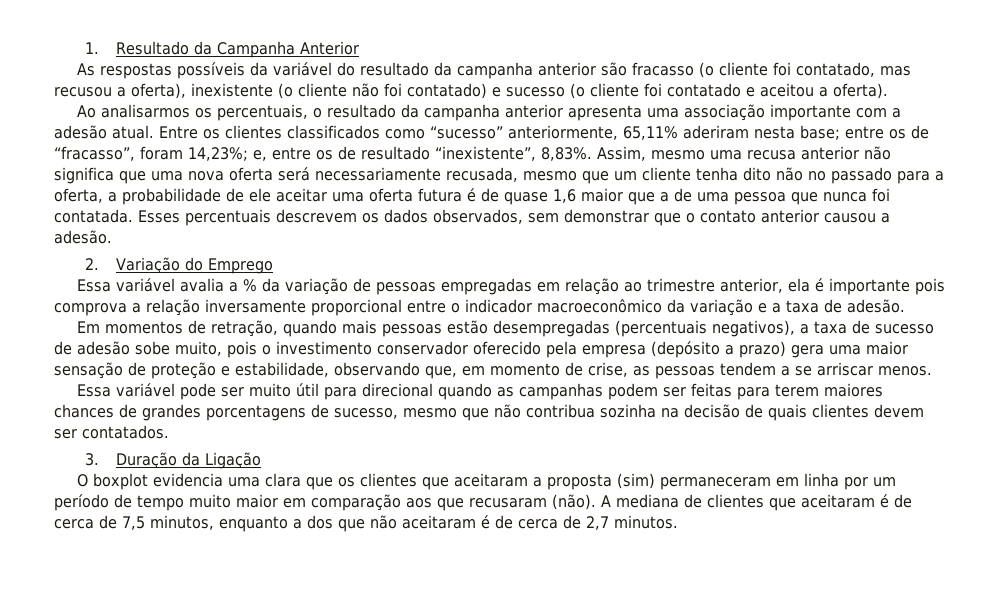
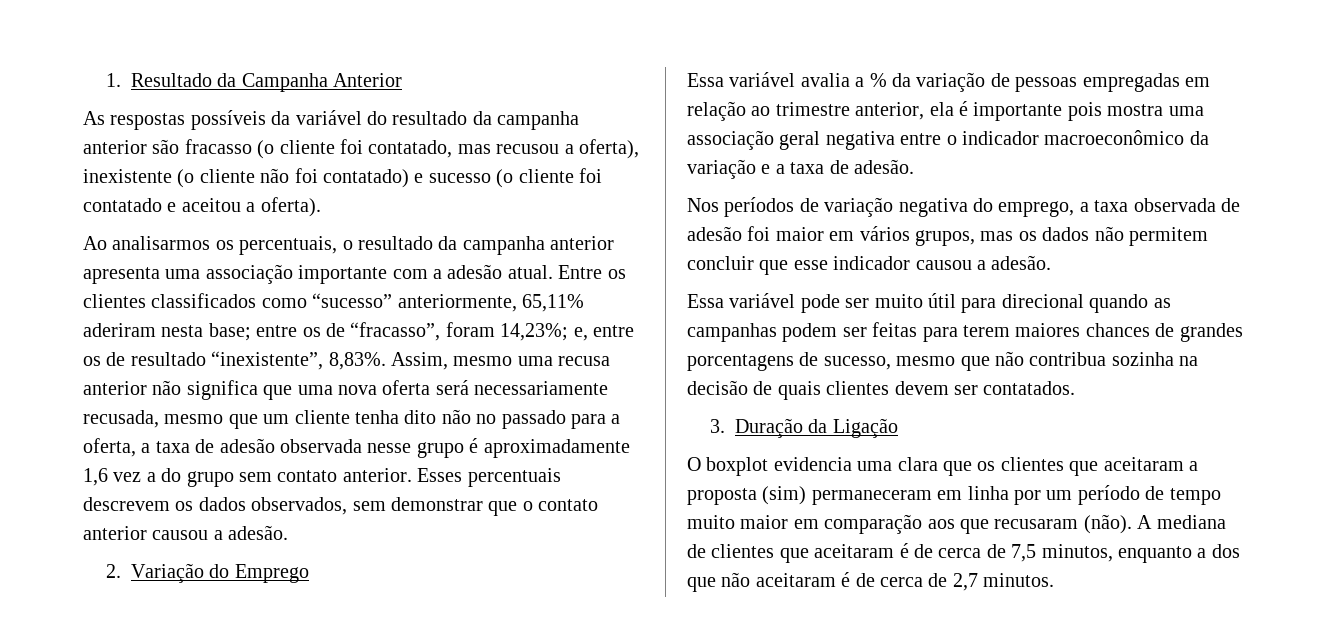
- Assim, mesmo uma recusa anterior não significa que uma nova oferta será necessariamente recusada, mesmo que um cliente tenha dito não no passado para a oferta, a probabilidade de ele aceitar uma oferta futura é de quase 1,6 maior que a de uma pessoa que nunca foi contatada.
+ Assim, mesmo uma recusa anterior não significa que uma nova oferta será necessariamente recusada, mesmo que um cliente tenha dito não no passado para a oferta, a taxa de adesão observada nesse grupo é aproximadamente 1,6 vez a do grupo sem contato anterior.
- Essa variável avalia a % da variação de pessoas empregadas em relação ao trimestre anterior, ela é importante pois comprova a relação inversamente proporcional entre o indicador macroeconômico da variação e a taxa de adesão.
+ Essa variável avalia a % da variação de pessoas empregadas em relação ao trimestre anterior, ela é importante pois mostra uma associação geral negativa entre o indicador macroeconômico da variação e a taxa de adesão.
- Em momentos de retração, quando mais pessoas estão desempregadas (percentuais negativos), a taxa de sucesso de adesão sobe muito, pois o investimento conservador oferecido pela empresa (depósito a prazo) gera uma maior sensação de proteção e estabilidade, observando que, em momento de crise, as pessoas tendem a se arriscar menos.
+ Nos períodos de variação negativa do emprego, a taxa observada de adesão foi maior em vários grupos, mas os dados não permitem concluir que esse indicador causou a adesão.

